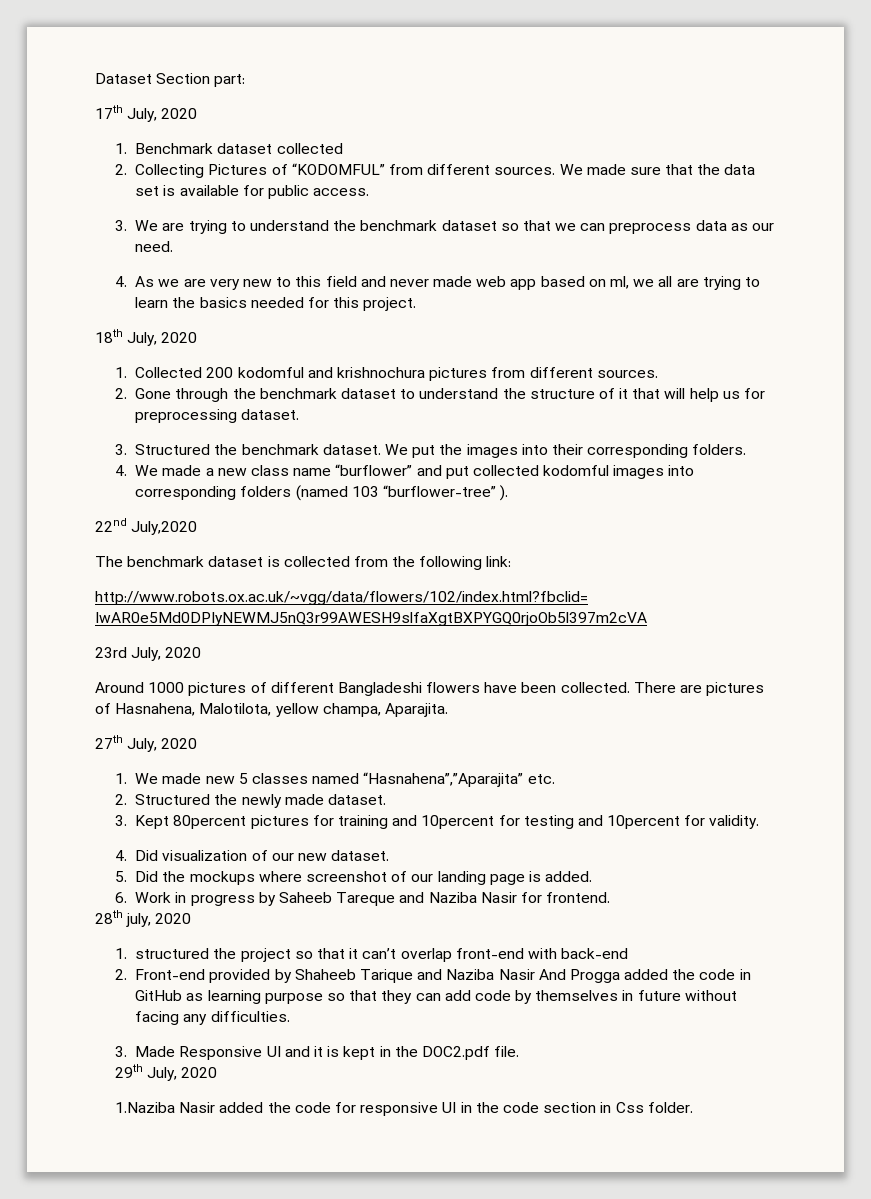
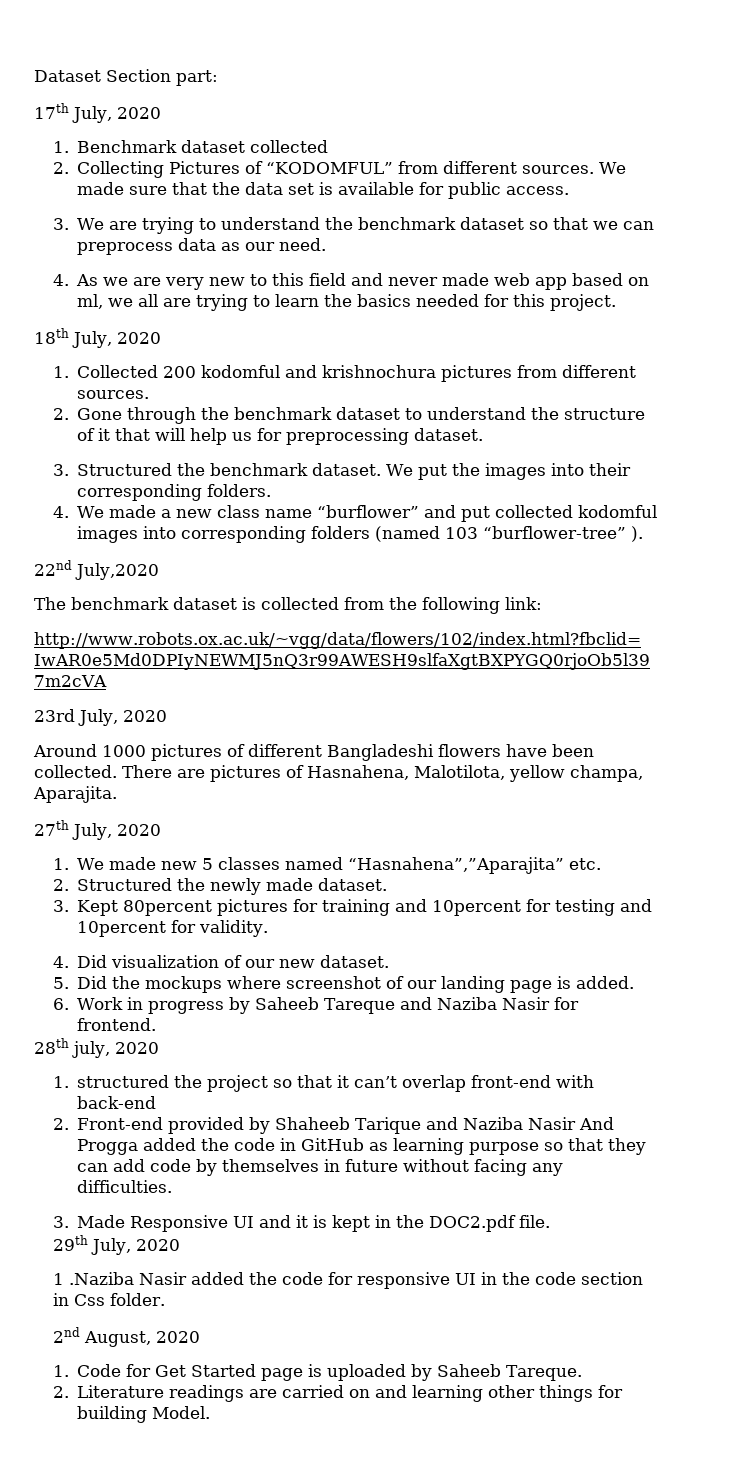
- 1.Naziba Nasir added the code for responsive UI in the code section in Css folder.
+ 1 .Naziba Nasir added the code for responsive UI in the code section in Css folder.
+ 2nd August, 2020
+ 1. Code for Get Started page is uploaded by Saheeb Tareque.
+ 2. Literature readings are carried on and learning other things for building Model.

